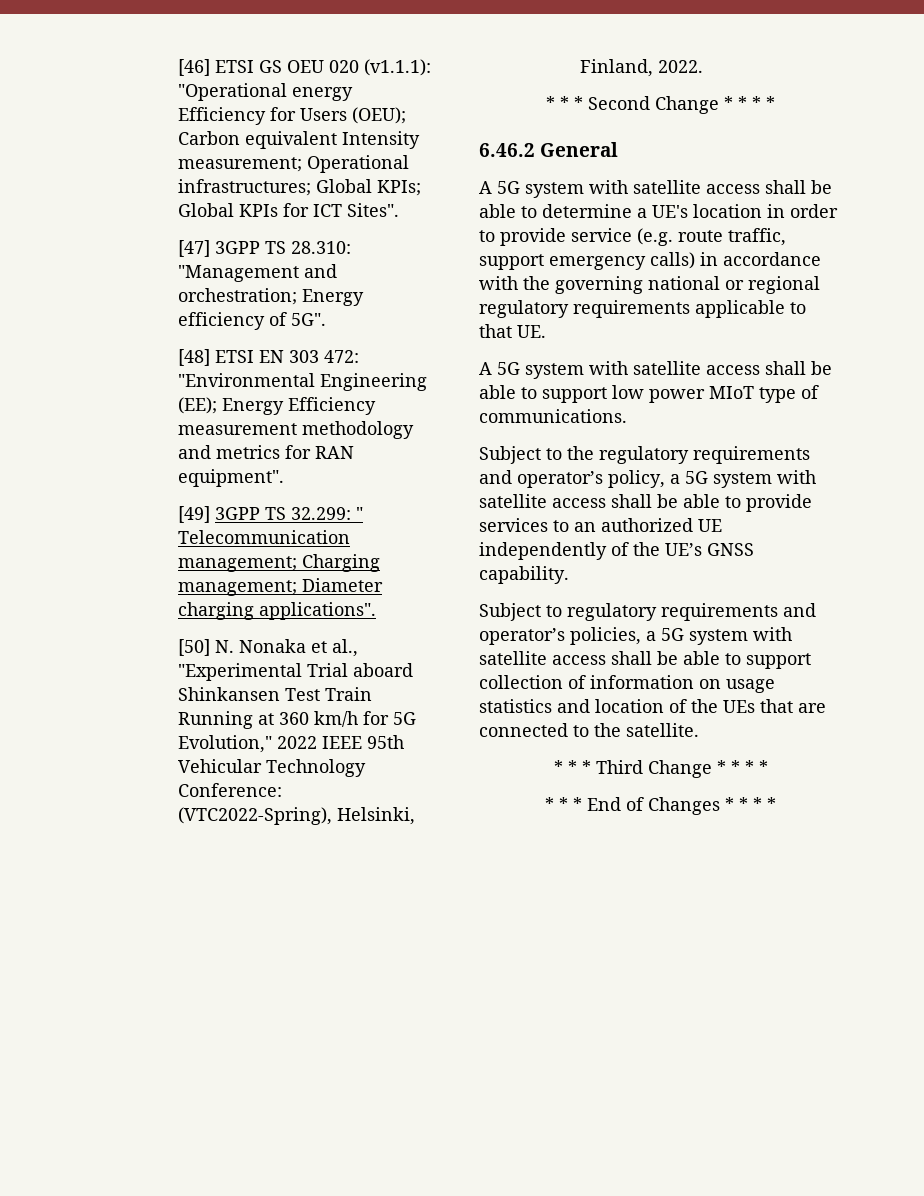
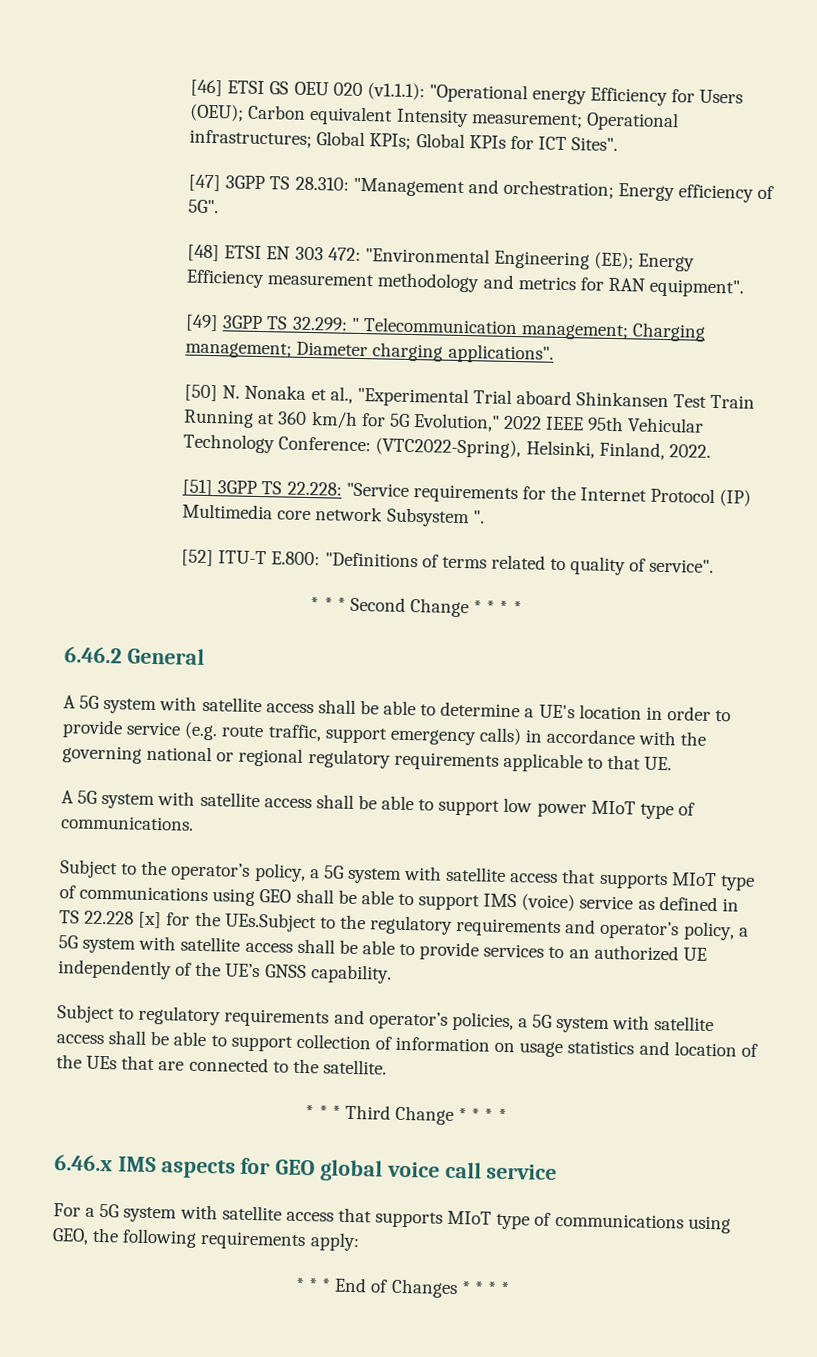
+ [51] 3GPP TS 22.228: "Service requirements for the Internet Protocol (IP) Multimedia core network Subsystem ".
+ [52] ITU-T E.800: "Definitions of terms related to quality of service".
- Subject to the regulatory requirements and operator’s policy, a 5G system with satellite access shall be able to provide services to an authorized UE independently of the UE’s GNSS capability.
+ Subject to the operator’s policy, a 5G system with satellite access that supports MIoT type of communications using GEO shall be able to support IMS (voice) service as defined in TS 22.228 [x] for the UEs.Subject to the regulatory requirements and operator’s policy, a 5G system with satellite access shall be able to provide services to an authorized UE independently of the UE’s GNSS capability.
+ 6.46.x IMS aspects for GEO global voice call service
+ For a 5G system with satellite access that supports MIoT type of communications using GEO, the following requirements apply:

